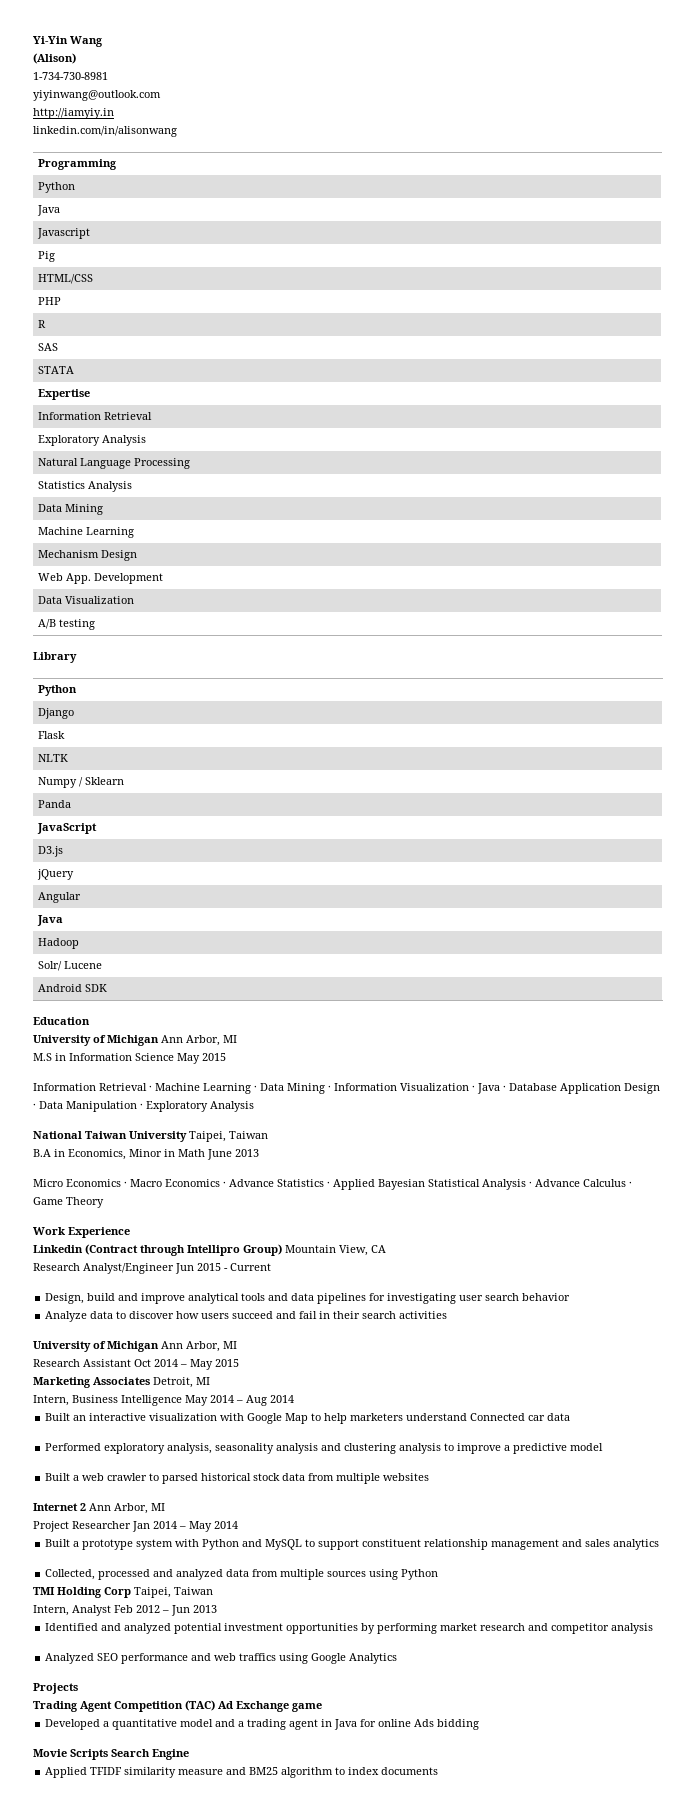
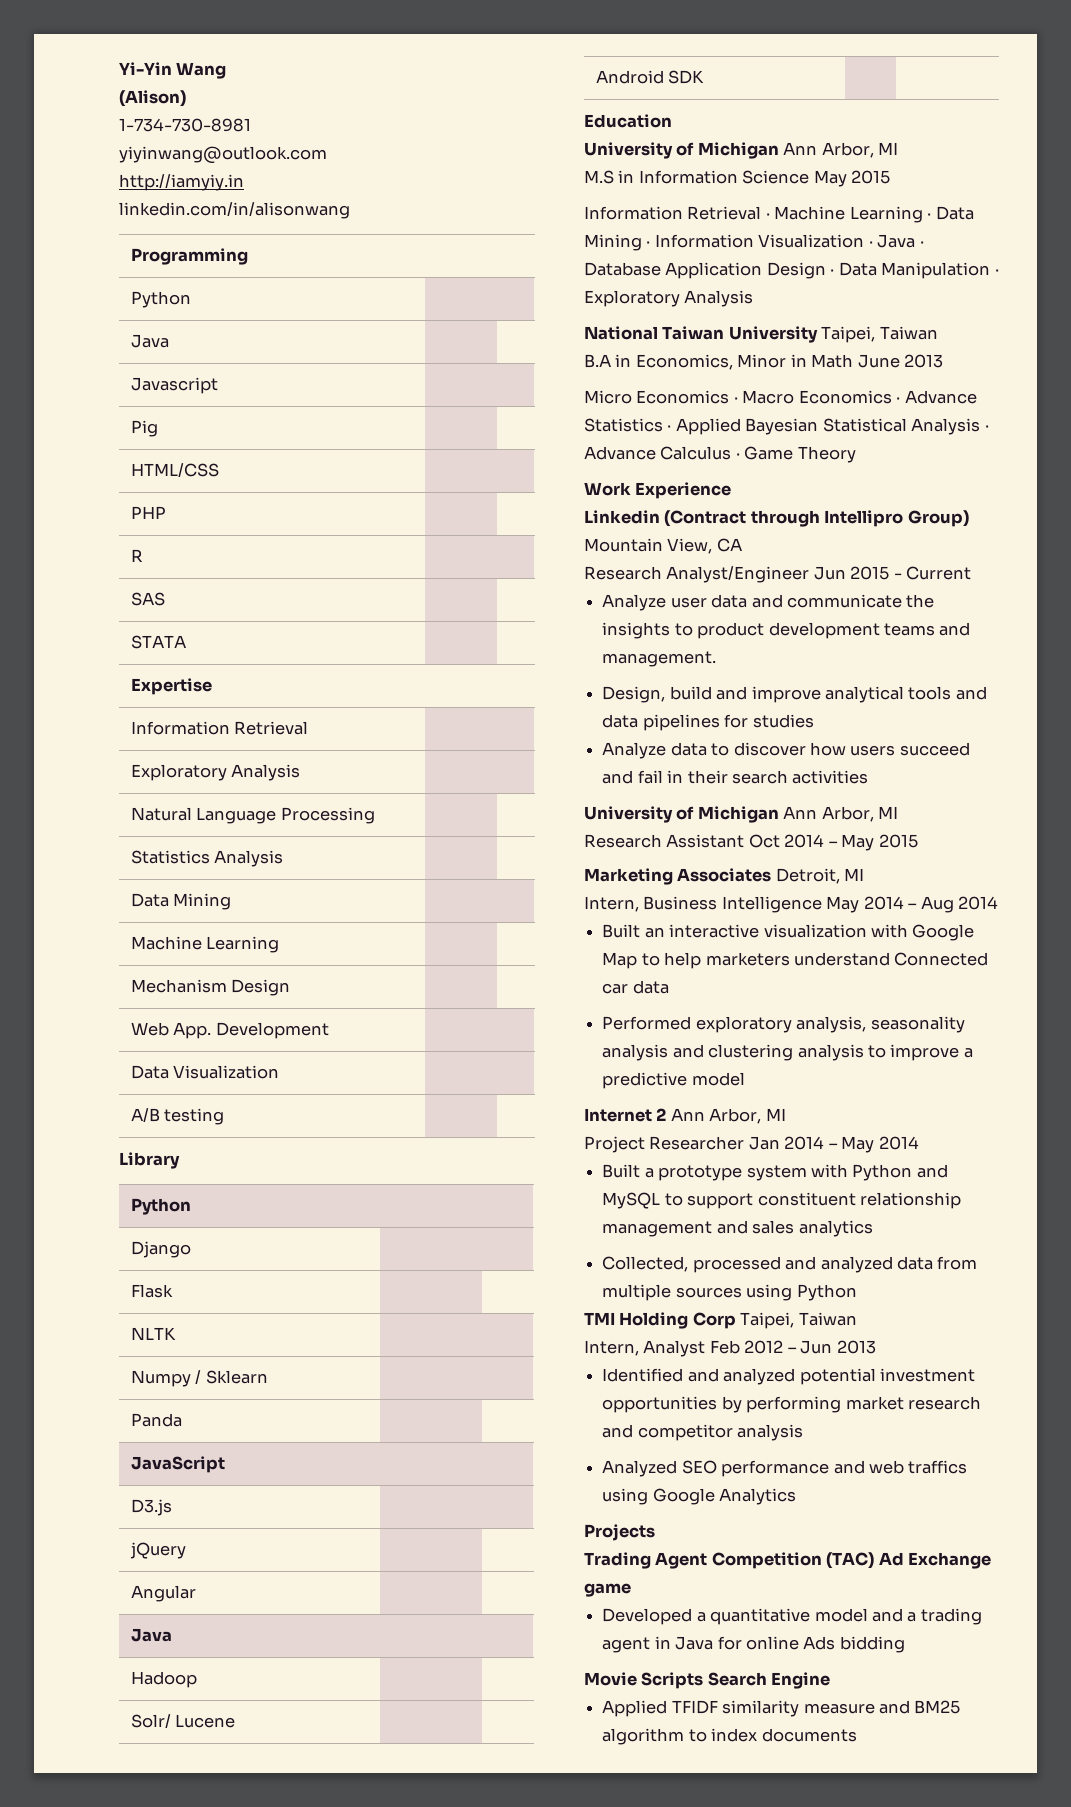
+ Analyze user data and communicate the insights to product development teams and management.
- Design, build and improve analytical tools and data pipelines for investigating user search behavior
+ Design, build and improve analytical tools and data pipelines for studies
- Built a web crawler to parsed historical stock data from multiple websites

